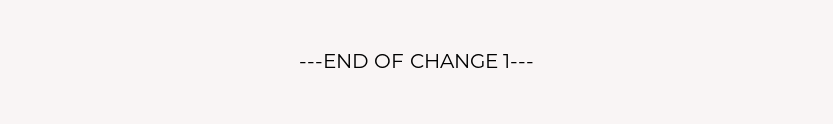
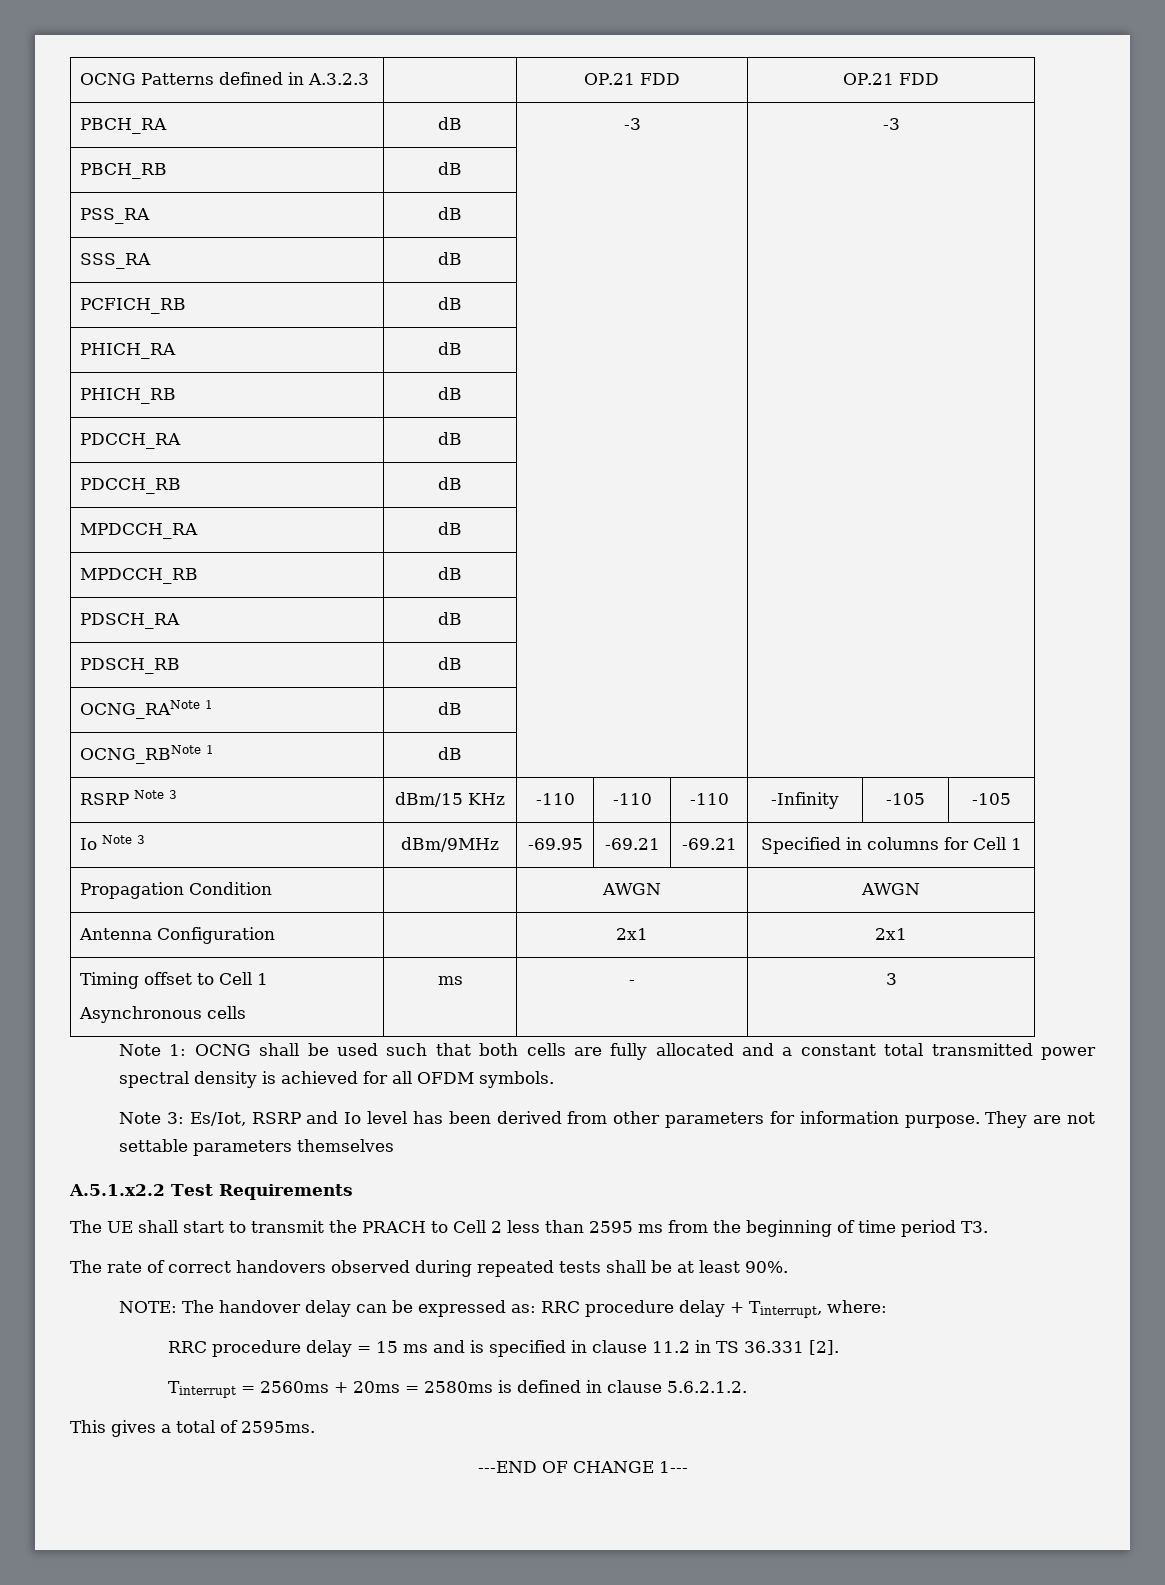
+ OCNG Patterns defined in A.3.2.3 | | OP.21 FDD | OP.21 FDD
+ PBCH_RA | dB | -3 | -3
+ PBCH_RB | dB | |
+ PSS_RA | dB | |
+ SSS_RA | dB | |
+ PCFICH_RB | dB | |
+ PHICH_RA | dB | |
+ PHICH_RB | dB | |
+ PDCCH_RA | dB | |
+ PDCCH_RB | dB | |
+ MPDCCH_RA | dB | |
+ MPDCCH_RB | dB | |
+ PDSCH_RA | dB | |
+ PDSCH_RB | dB | |
+ OCNG_RANote 1 | dB | |
+ OCNG_RBNote 1 | dB | |
+ RSRP Note 3 | dBm/15 KHz | -110 | -110 | -110 | -Infinity | -105 | -105
+ Io Note 3 | dBm/9MHz | -69.95 | -69.21 | -69.21 | Specified in columns for Cell 1
+ Propagation Condition | | AWGN | AWGN
+ Antenna Configuration | | 2x1 | 2x1
+ Timing offset to Cell 1
+ Asynchronous cells | ms | - | 3
+ Note 1: OCNG shall be used such that both cells are fully allocated and a constant total transmitted power spectral density is achieved for all OFDM symbols.
+ Note 3: Es/Iot, RSRP and Io level has been derived from other parameters for information purpose. They are not settable parameters themselves
+ A.5.1.x2.2 Test Requirements
+ The UE shall start to transmit the PRACH to Cell 2 less than 2595 ms from the beginning of time period T3.
+ The rate of correct handovers observed during repeated tests shall be at least 90%.
+ NOTE: The handover delay can be expressed as: RRC procedure delay + Tinterrupt, where:
+ RRC procedure delay = 15 ms and is specified in clause 11.2 in TS 36.331 [2].
+ Tinterrupt = 2560ms + 20ms = 2580ms is defined in clause 5.6.2.1.2.
+ This gives a total of 2595ms.

